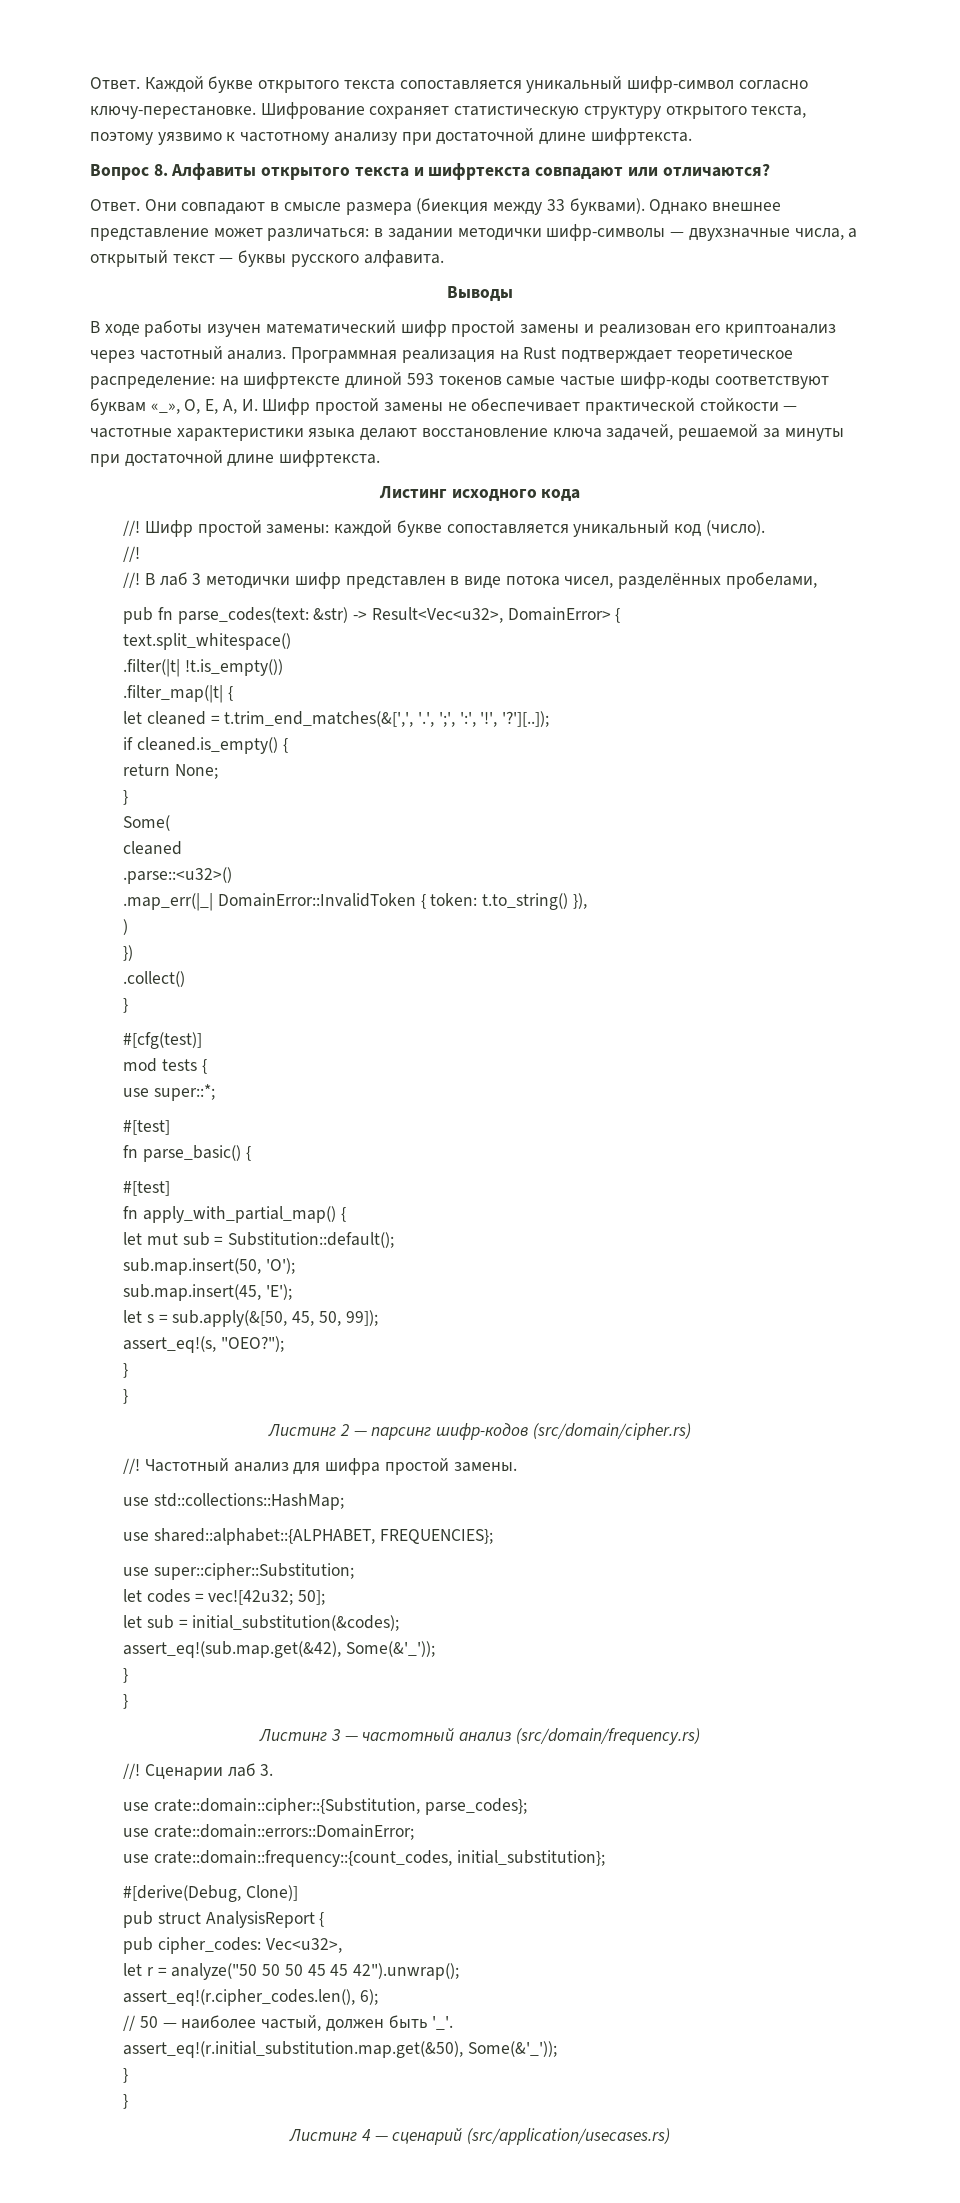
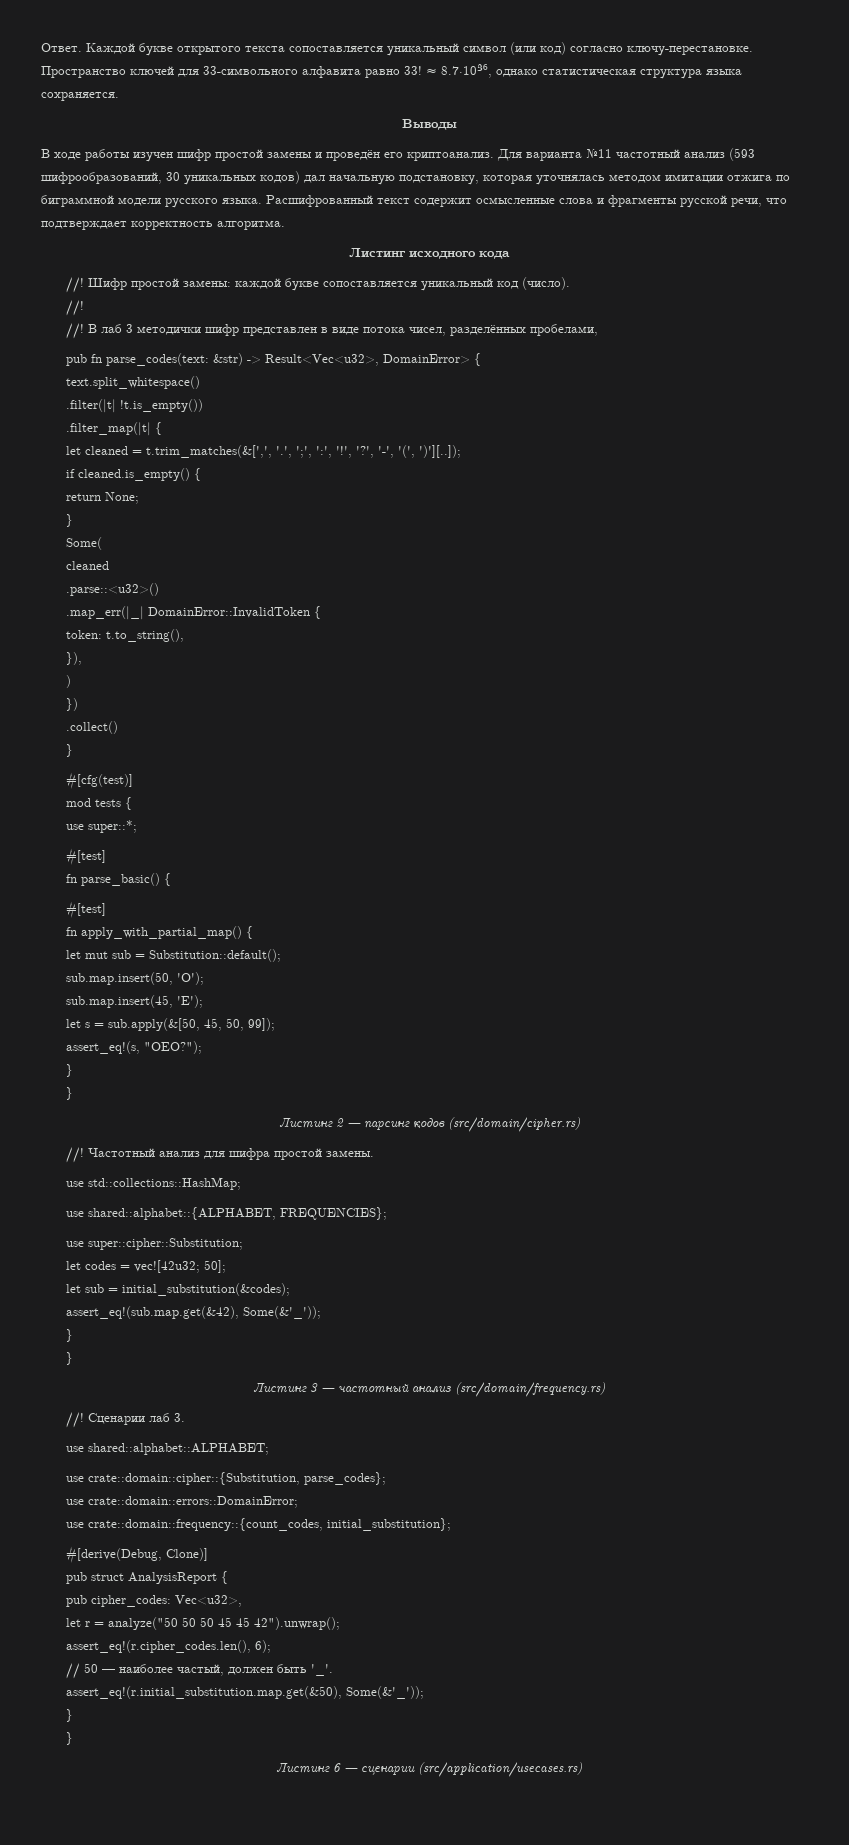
- Каждой букве открытого текста сопоставляется уникальный шифр-символ согласно ключу-перестановке. Шифрование сохраняет статистическую структуру открытого текста, поэтому уязвимо к частотному анализу при достаточной длине шифртекста.
- Вопрос 8. Алфавиты открытого текста и шифртекста совпадают или отличаются?
- Ответ. Они совпадают в смысле размера (биекция между 33 буквами). Однако внешнее представление может различаться: в задании методички шифр-символы — двухзначные числа, а открытый текст — буквы русского алфавита.
+ Каждой букве открытого текста сопоставляется уникальный символ (или код) согласно ключу-перестановке. Пространство ключей для 33-символьного алфавита равно 33! ≈ 8.7·10³⁶, однако статистическая структура языка сохраняется.
- В ходе работы изучен математический шифр простой замены и реализован его криптоанализ через частотный анализ. Программная реализация на Rust подтверждает теоретическое распределение: на шифртексте длиной 593 токенов самые частые шифр-коды соответствуют буквам «_», О, Е, А, И. Шифр простой замены не обеспечивает практической стойкости — частотные характеристики языка делают восстановление ключа задачей, решаемой за минуты при достаточной длине шифртекста.
+ В ходе работы изучен шифр простой замены и проведён его криптоанализ. Для варианта №11 частотный анализ (593 шифрообразований, 30 уникальных кодов) дал начальную подстановку, которая уточнялась методом имитации отжига по биграммной модели русского языка. Расшифрованный текст содержит осмысленные слова и фрагменты русской речи, что подтверждает корректность алгоритма.
- let cleaned = t.trim_end_matches(&[',', '.', ';', ':', '!', '?'][..]);
+ let cleaned = t.trim_matches(&[',', '.', ';', ':', '!', '?', '-', '(', ')'][..]);
- .map_err(|_| DomainError::InvalidToken { token: t.to_string() }),
+ .map_err(|_| DomainError::InvalidToken {
+ token: t.to_string(),
+ }),
- Листинг 2 — парсинг шифр-кодов (src/domain/cipher.rs)
+ Листинг 2 — парсинг кодов (src/domain/cipher.rs)
+ use shared::alphabet::ALPHABET;
- Листинг 4 — сценарий (src/application/usecases.rs)
+ Листинг 6 — сценарии (src/application/usecases.rs)

